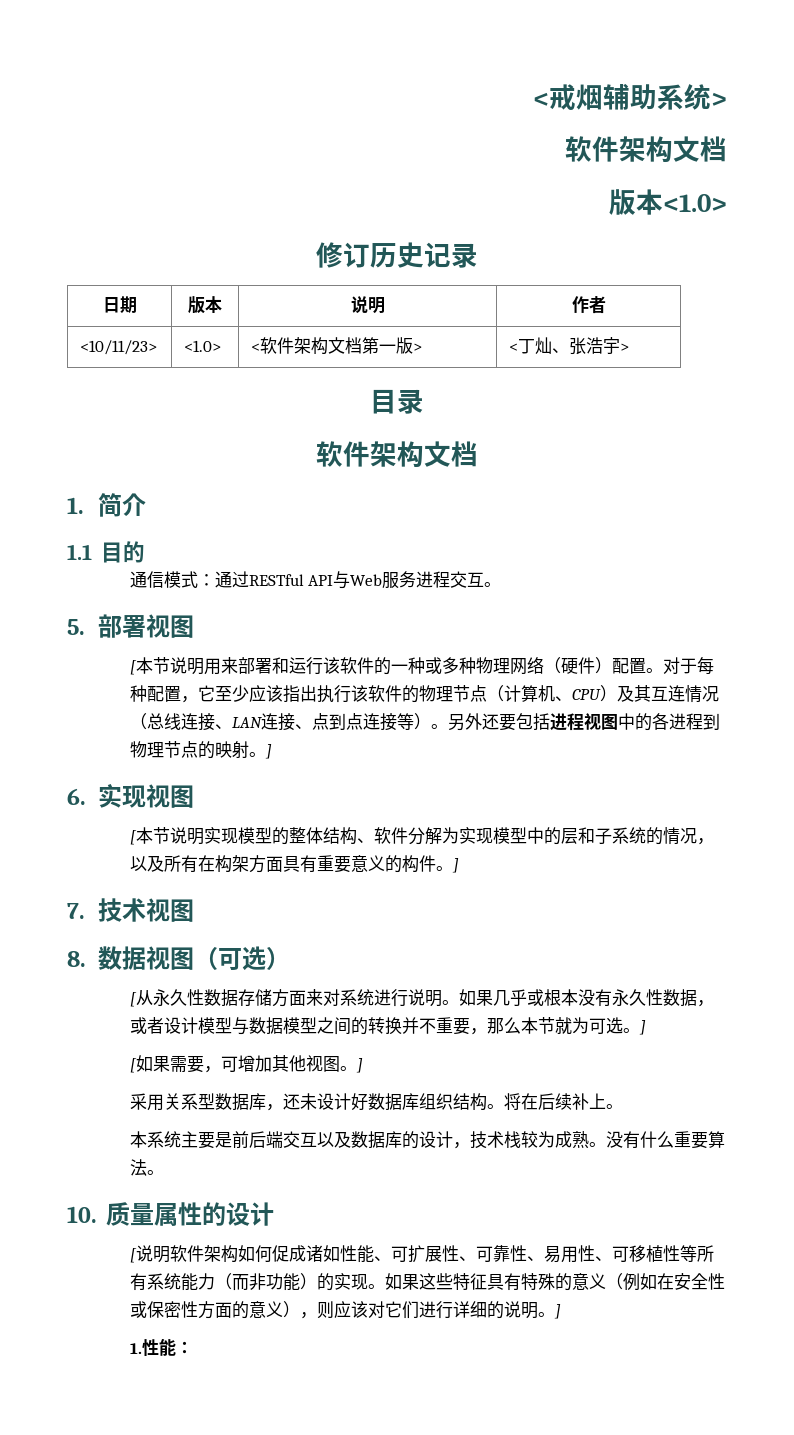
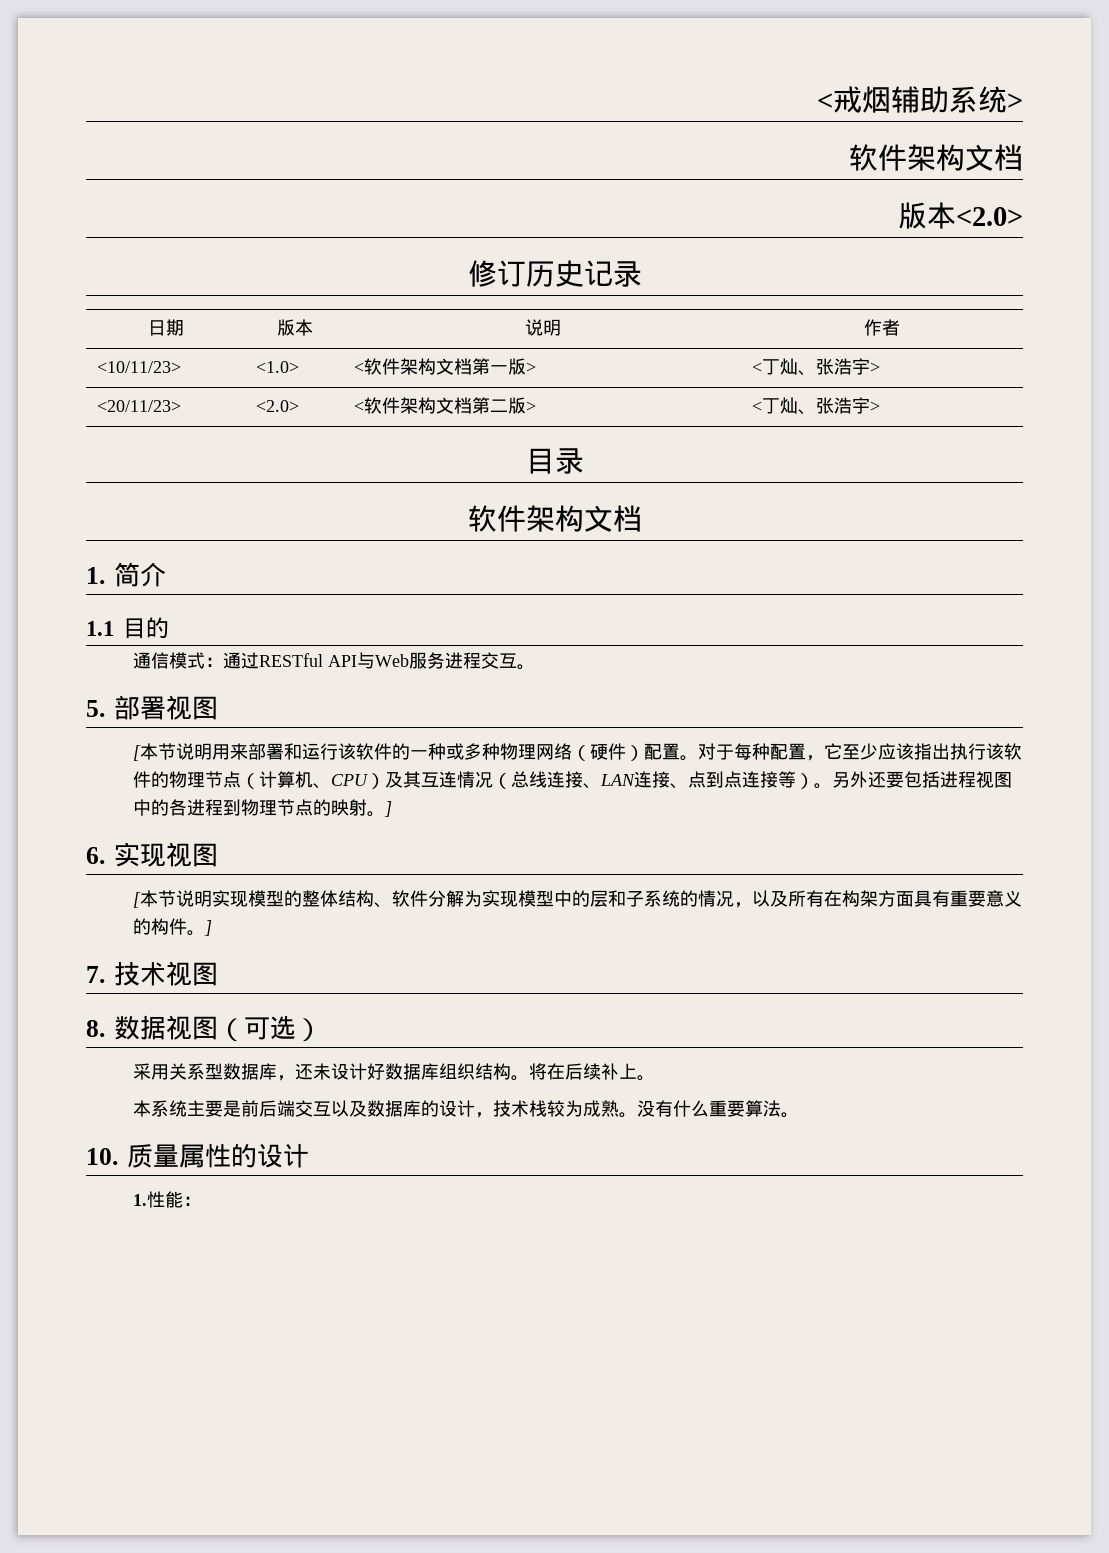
- 版本<1.0>
+ 版本<2.0>
+ <20/11/23> | <2.0> | <软件架构文档第二版> | <丁灿、张浩宇>
- [从永久性数据存储方面来对系统进行说明。如果几乎或根本没有永久性数据，或者设计模型与数据模型之间的转换并不重要，那么本节就为可选。]
- [如果需要，可增加其他视图。]
- [说明软件架构如何促成诸如性能、可扩展性、可靠性、易用性、可移植性等所有系统能力（而非功能）的实现。如果这些特征具有特殊的意义（例如在安全性或保密性方面的意义），则应该对它们进行详细的说明。]

